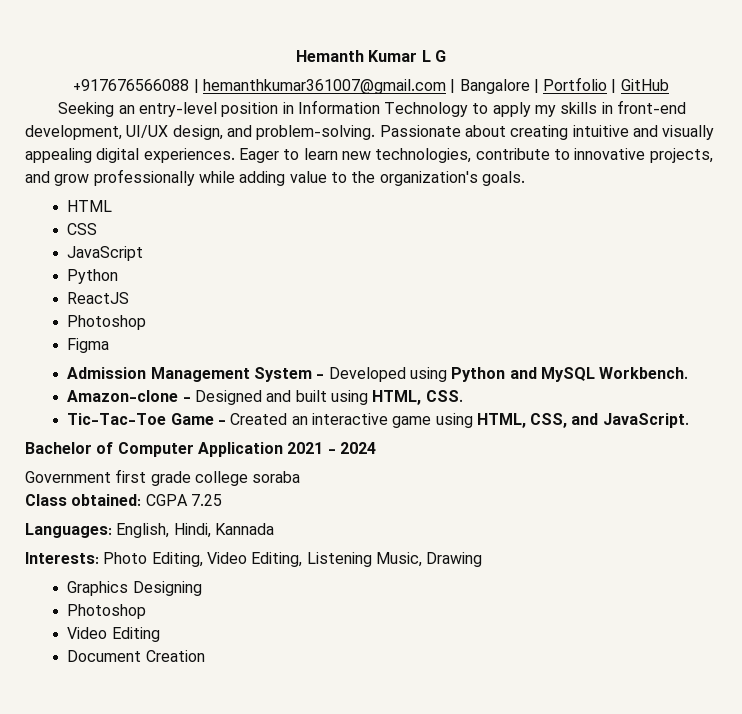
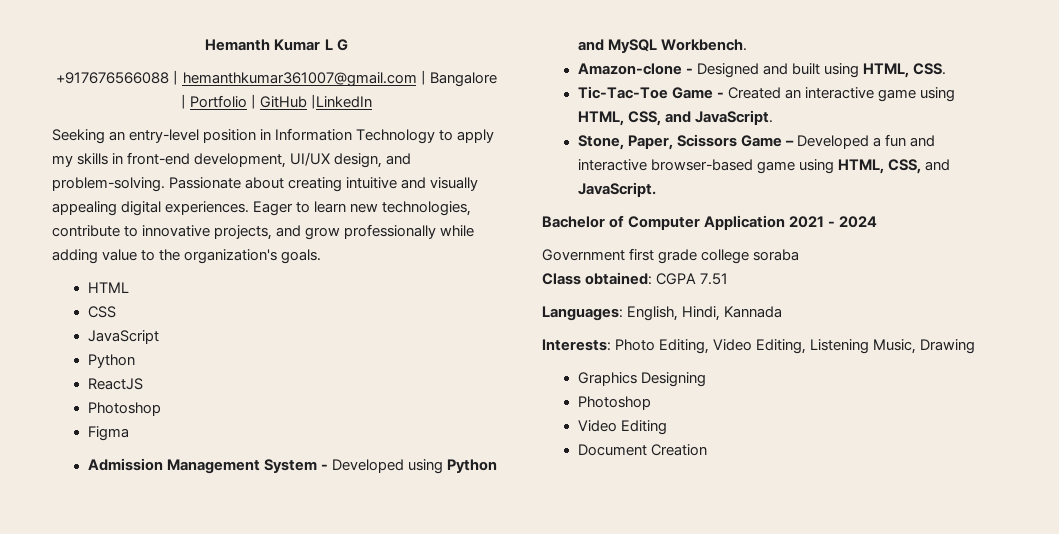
- +917676566088 | hemanthkumar361007@gmail.com | Bangalore | Portfolio | GitHub
+ +917676566088 | hemanthkumar361007@gmail.com | Bangalore | Portfolio | GitHub |LinkedIn
+ Stone, Paper, Scissors Game – Developed a fun and interactive browser-based game using HTML, CSS, and JavaScript.
- Class obtained: CGPA 7.25
+ Class obtained: CGPA 7.51

